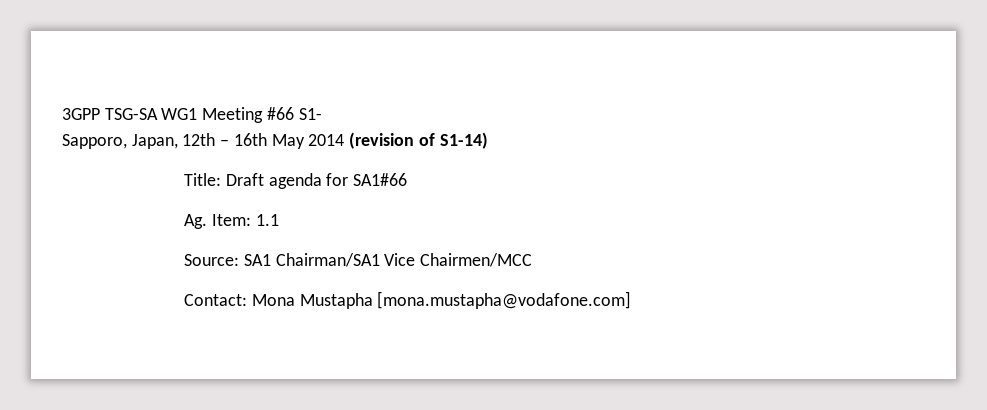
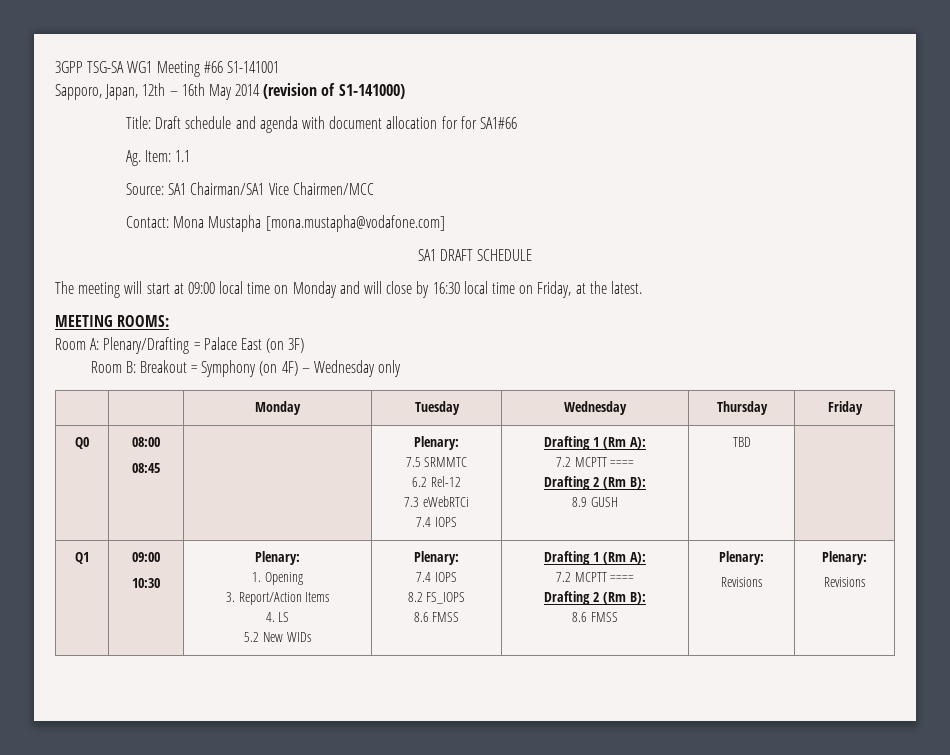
- 3GPP TSG-SA WG1 Meeting #66 S1-
+ 3GPP TSG-SA WG1 Meeting #66 S1-141001
- Sapporo, Japan, 12th – 16th May 2014 (revision of S1-14)
+ Sapporo, Japan, 12th – 16th May 2014 (revision of S1-141000)
- Title: Draft agenda for SA1#66
+ Title: Draft schedule and agenda with document allocation for for SA1#66
+ SA1 DRAFT SCHEDULE
+ The meeting will start at 09:00 local time on Monday and will close by 16:30 local time on Friday, at the latest.
+ MEETING ROOMS:
+ Room A: Plenary/Drafting = Palace East (on 3F)
+ Room B: Breakout = Symphony (on 4F) – Wednesday only
+ | | Monday | Tuesday | Wednesday | Thursday | Friday
+ Q0 | 08:00
+ 08:45 | | Plenary:
+ 7.5 SRMMTC
+ 6.2 Rel-12
+ 7.3 eWebRTCi
+ 7.4 IOPS | Drafting 1 (Rm A):
+ 7.2 MCPTT ====
+ Drafting 2 (Rm B):
+ 8.9 GUSH | TBD |
+ Q1 | 09:00
+ 10:30 | Plenary:
+ 1. Opening
+ 3. Report/Action Items
+ 4. LS
+ 5.2 New WIDs | Plenary:
+ 7.4 IOPS
+ 8.2 FS_IOPS
+ 8.6 FMSS | Drafting 1 (Rm A):
+ 7.2 MCPTT ====
+ Drafting 2 (Rm B):
+ 8.6 FMSS | Plenary:
+ Revisions | Plenary:
+ Revisions

